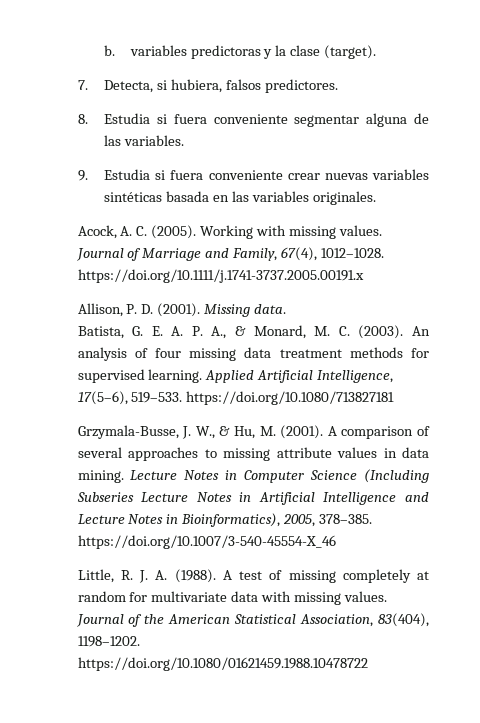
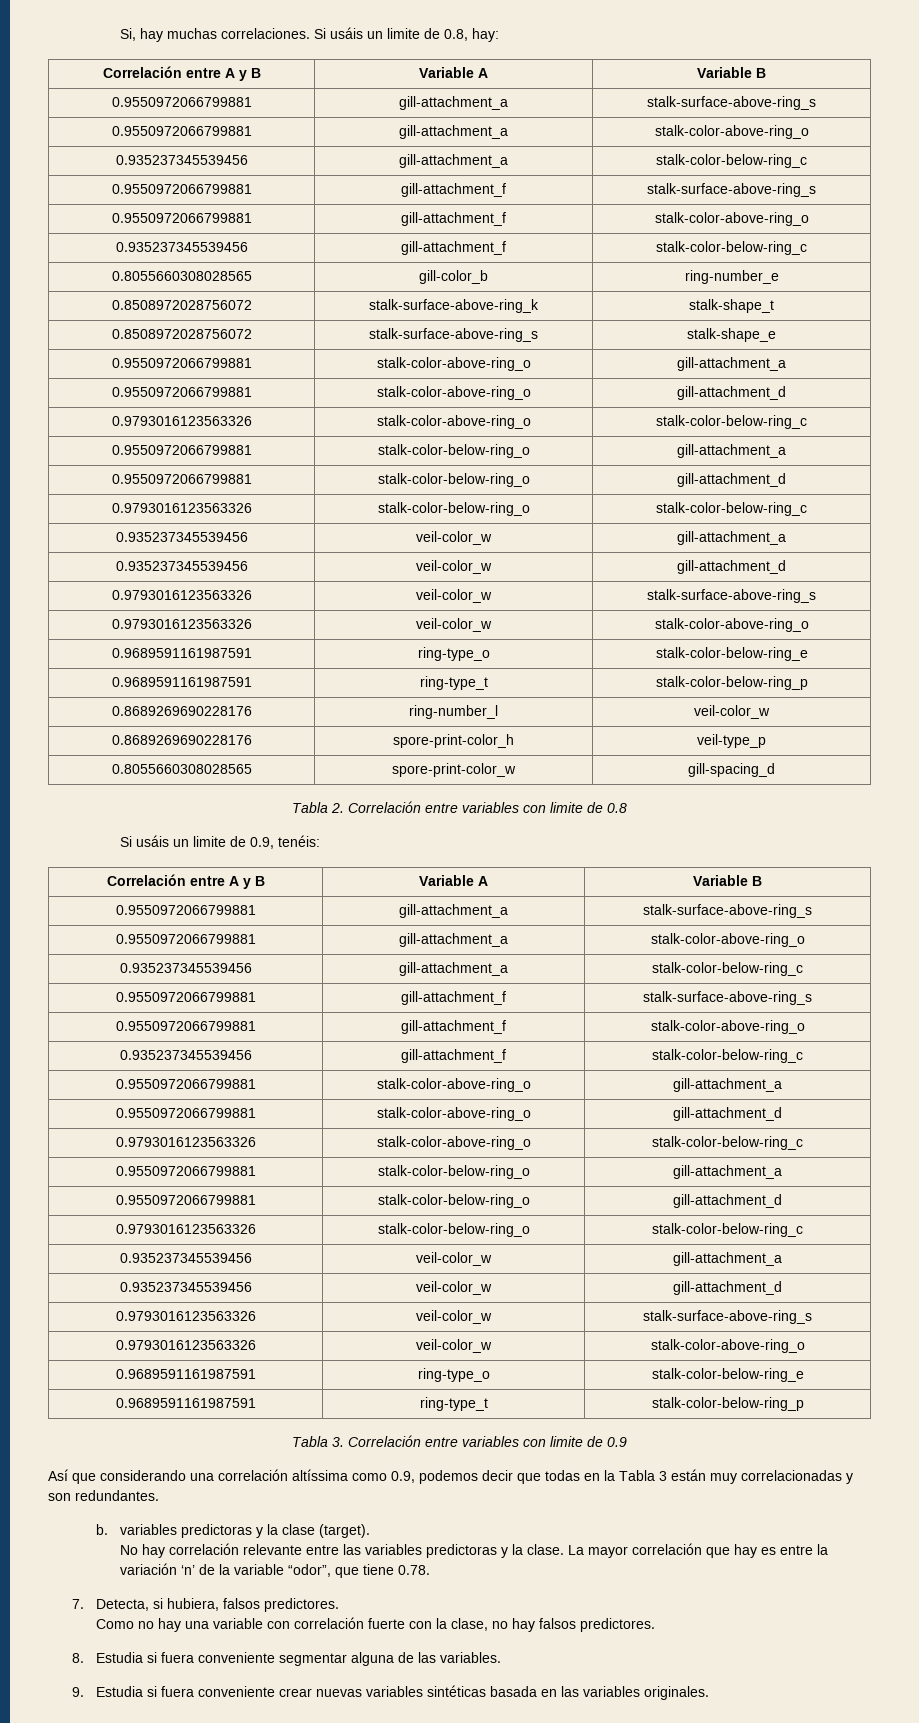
+ Si, hay muchas correlaciones. Si usáis un limite de 0.8, hay:
+ Correlación entre A y B | Variable A | Variable B
+ 0.9550972066799881 | gill-attachment_a | stalk-surface-above-ring_s
+ 0.9550972066799881 | gill-attachment_a | stalk-color-above-ring_o
+ 0.935237345539456 | gill-attachment_a | stalk-color-below-ring_c
+ 0.9550972066799881 | gill-attachment_f | stalk-surface-above-ring_s
+ 0.9550972066799881 | gill-attachment_f | stalk-color-above-ring_o
+ 0.935237345539456 | gill-attachment_f | stalk-color-below-ring_c
+ 0.8055660308028565 | gill-color_b | ring-number_e
+ 0.8508972028756072 | stalk-surface-above-ring_k | stalk-shape_t
+ 0.8508972028756072 | stalk-surface-above-ring_s | stalk-shape_e
+ 0.9550972066799881 | stalk-color-above-ring_o | gill-attachment_a
+ 0.9550972066799881 | stalk-color-above-ring_o | gill-attachment_d
+ 0.9793016123563326 | stalk-color-above-ring_o | stalk-color-below-ring_c
+ 0.9550972066799881 | stalk-color-below-ring_o | gill-attachment_a
+ 0.9550972066799881 | stalk-color-below-ring_o | gill-attachment_d
+ 0.9793016123563326 | stalk-color-below-ring_o | stalk-color-below-ring_c
+ 0.935237345539456 | veil-color_w | gill-attachment_a
+ 0.935237345539456 | veil-color_w | gill-attachment_d
+ 0.9793016123563326 | veil-color_w | stalk-surface-above-ring_s
+ 0.9793016123563326 | veil-color_w | stalk-color-above-ring_o
+ 0.9689591161987591 | ring-type_o | stalk-color-below-ring_e
+ 0.9689591161987591 | ring-type_t | stalk-color-below-ring_p
+ 0.8689269690228176 | ring-number_l | veil-color_w
+ 0.8689269690228176 | spore-print-color_h | veil-type_p
+ 0.8055660308028565 | spore-print-color_w | gill-spacing_d
+ Tabla 2. Correlación entre variables con limite de 0.8
+ Si usáis un limite de 0.9, tenéis:
+ Correlación entre A y B | Variable A | Variable B
+ 0.9550972066799881 | gill-attachment_a | stalk-surface-above-ring_s
+ 0.9550972066799881 | gill-attachment_a | stalk-color-above-ring_o
+ 0.935237345539456 | gill-attachment_a | stalk-color-below-ring_c
+ 0.9550972066799881 | gill-attachment_f | stalk-surface-above-ring_s
+ 0.9550972066799881 | gill-attachment_f | stalk-color-above-ring_o
+ 0.935237345539456 | gill-attachment_f | stalk-color-below-ring_c
+ 0.9550972066799881 | stalk-color-above-ring_o | gill-attachment_a
+ 0.9550972066799881 | stalk-color-above-ring_o | gill-attachment_d
+ 0.9793016123563326 | stalk-color-above-ring_o | stalk-color-below-ring_c
+ 0.9550972066799881 | stalk-color-below-ring_o | gill-attachment_a
+ 0.9550972066799881 | stalk-color-below-ring_o | gill-attachment_d
+ 0.9793016123563326 | stalk-color-below-ring_o | stalk-color-below-ring_c
+ 0.935237345539456 | veil-color_w | gill-attachment_a
+ 0.935237345539456 | veil-color_w | gill-attachment_d
+ 0.9793016123563326 | veil-color_w | stalk-surface-above-ring_s
+ 0.9793016123563326 | veil-color_w | stalk-color-above-ring_o
+ 0.9689591161987591 | ring-type_o | stalk-color-below-ring_e
+ 0.9689591161987591 | ring-type_t | stalk-color-below-ring_p
+ Tabla 3. Correlación entre variables con limite de 0.9
+ Así que considerando una correlación altíssima como 0.9, podemos decir que todas en la Tabla 3 están muy correlacionadas y son redundantes.
+ No hay correlación relevante entre las variables predictoras y la clase. La mayor correlación que hay es entre la variación ‘n’ de la variable “odor”, que tiene 0.78.
+ Como no hay una variable con correlación fuerte con la clase, no hay falsos predictores.
- Acock, A. C. (2005). Working with missing values. Journal of Marriage and Family, 67(4), 1012–1028. https://doi.org/10.1111/j.1741-3737.2005.00191.x
- Allison, P. D. (2001). Missing data.
- Batista, G. E. A. P. A., & Monard, M. C. (2003). An analysis of four missing data treatment methods for supervised learning. Applied Artificial Intelligence, 17(5–6), 519–533. https://doi.org/10.1080/713827181
- Grzymala-Busse, J. W., & Hu, M. (2001). A comparison of several approaches to missing attribute values in data mining. Lecture Notes in Computer Science (Including Subseries Lecture Notes in Artificial Intelligence and Lecture Notes in Bioinformatics), 2005, 378–385. https://doi.org/10.1007/3-540-45554-X_46
- Little, R. J. A. (1988). A test of missing completely at random for multivariate data with missing values. Journal of the American Statistical Association, 83(404), 1198–1202. https://doi.org/10.1080/01621459.1988.10478722

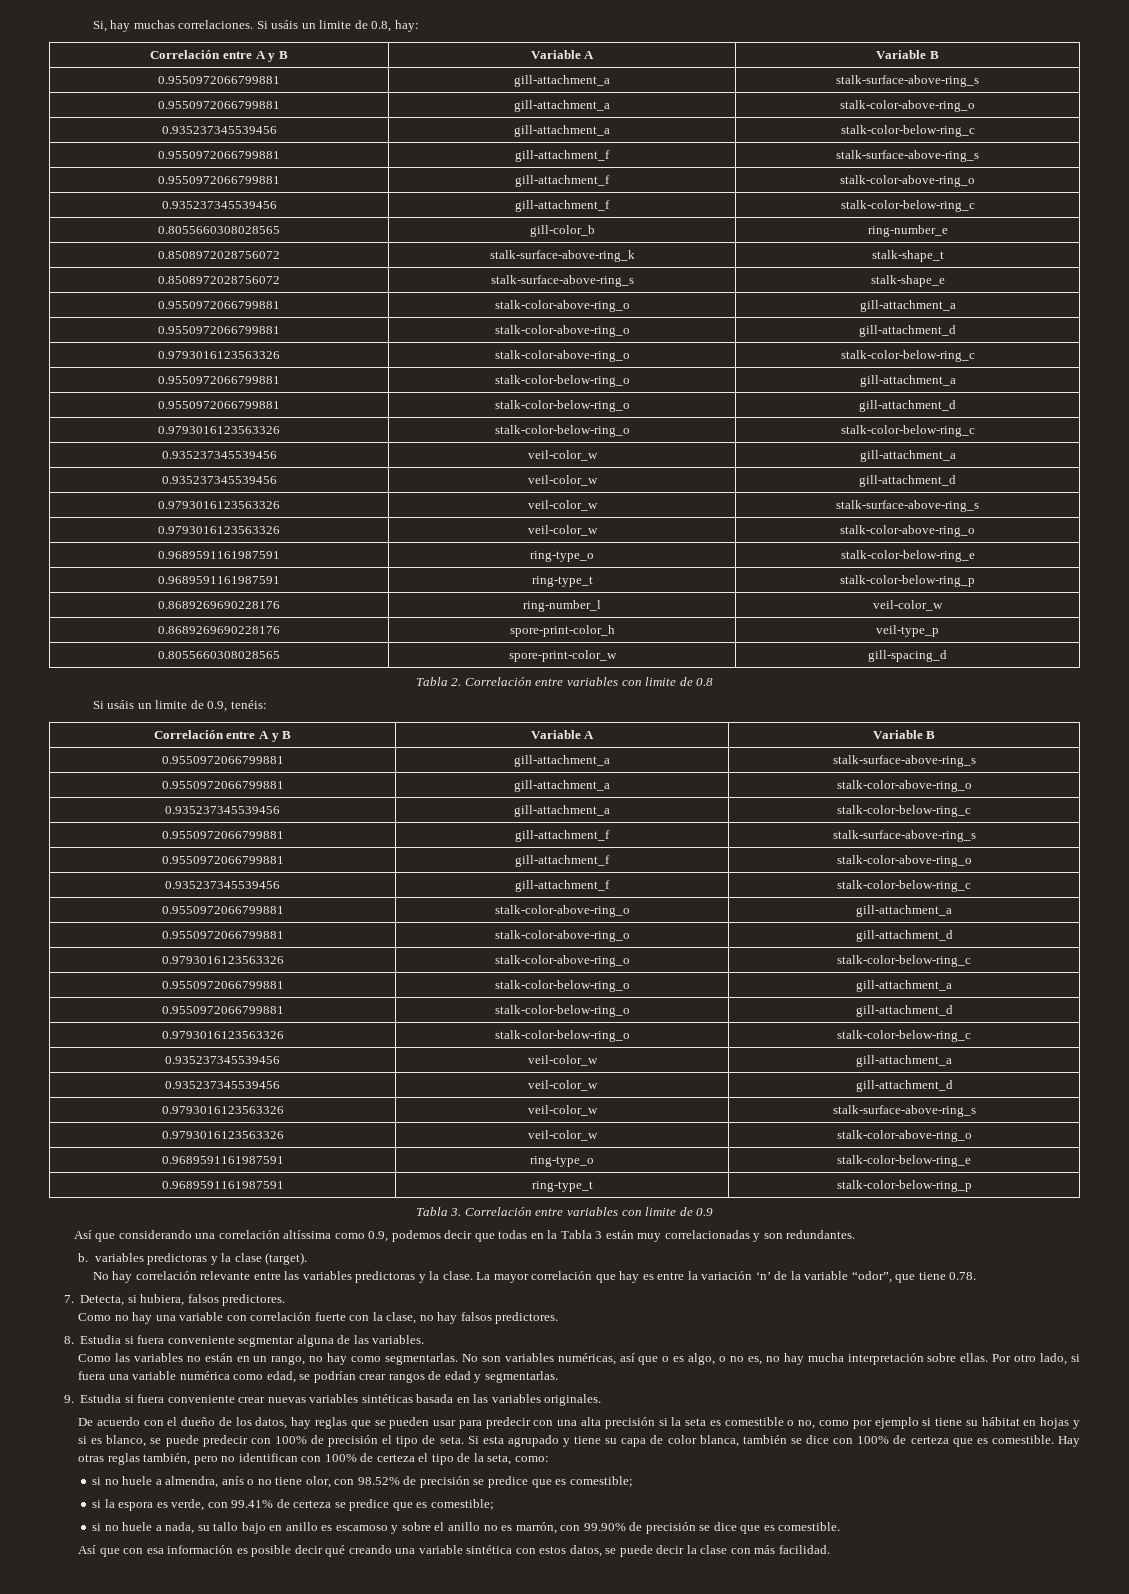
+ Como las variables no están en un rango, no hay como segmentarlas. No son variables numéricas, así que o es algo, o no es, no hay mucha interpretación sobre ellas. Por otro lado, si fuera una variable numérica como edad, se podrían crear rangos de edad y segmentarlas.
+ De acuerdo con el dueño de los datos, hay reglas que se pueden usar para predecir con una alta precisión si la seta es comestible o no, como por ejemplo si tiene su hábitat en hojas y si es blanco, se puede predecir con 100% de precisión el tipo de seta. Si esta agrupado y tiene su capa de color blanca, también se dice con 100% de certeza que es comestible. Hay otras reglas también, pero no identifican con 100% de certeza el tipo de la seta, como:
+ si no huele a almendra, anís o no tiene olor, con 98.52% de precisión se predice que es comestible;
+ si la espora es verde, con 99.41% de certeza se predice que es comestible;
+ si no huele a nada, su tallo bajo en anillo es escamoso y sobre el anillo no es marrón, con 99.90% de precisión se dice que es comestible.
+ Así que con esa información es posible decir qué creando una variable sintética con estos datos, se puede decir la clase con más facilidad.

